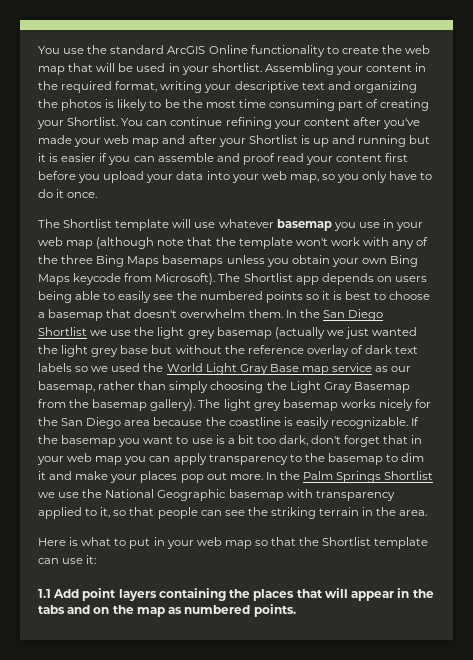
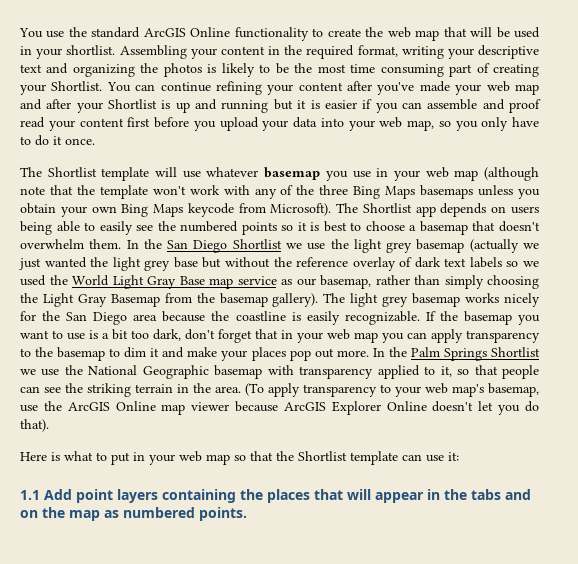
+ (To apply transparency to your web map's basemap, use the ArcGIS Online map viewer because ArcGIS Explorer Online doesn't let you do that).

